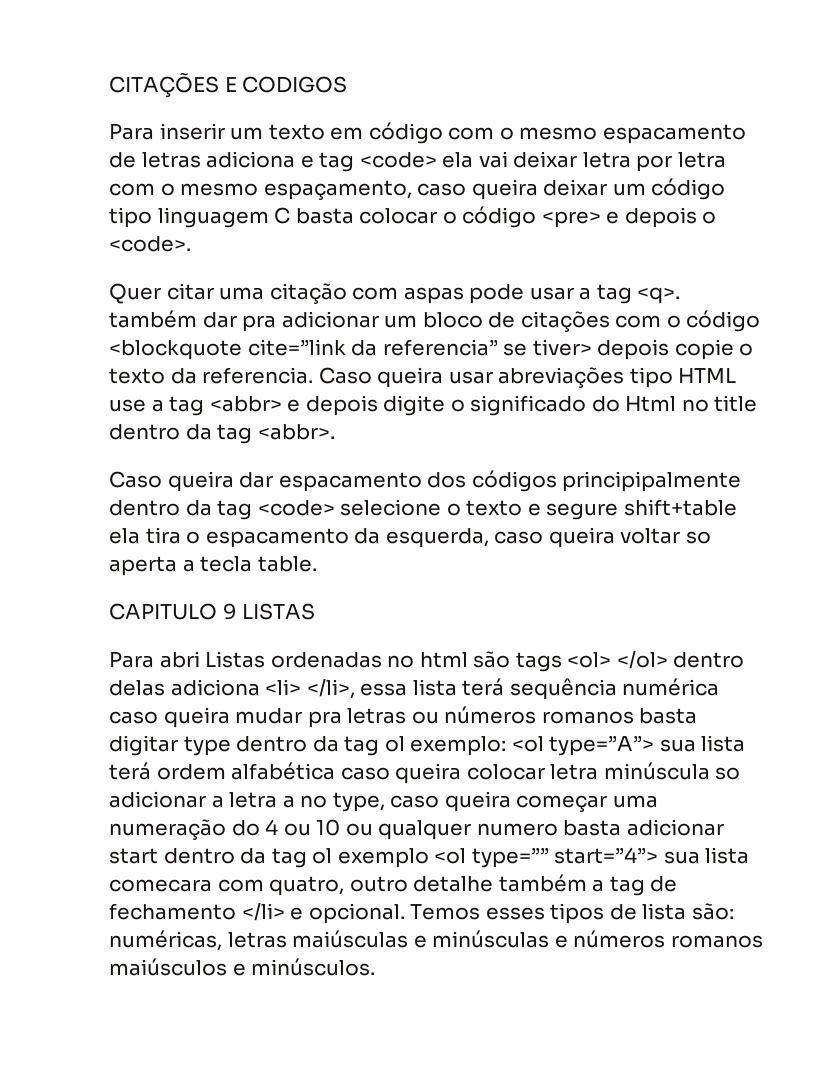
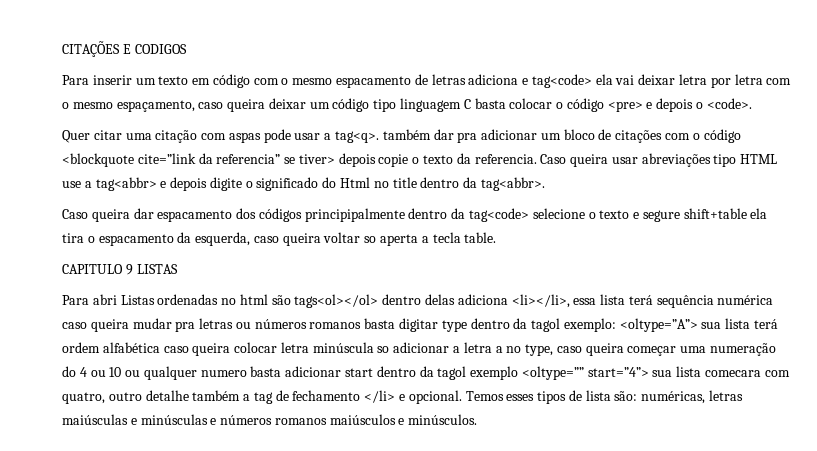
- Para inserir um texto em código com o mesmo espacamento de letras adiciona e tag <code> ela vai deixar letra por letra com o mesmo espaçamento, caso queira deixar um código tipo linguagem C basta colocar o código <pre> e depois o <code>.
+ Para inserir um texto em código com o mesmo espacamento de letras adiciona e tag<code> ela vai deixar letra por letra com o mesmo espaçamento, caso queira deixar um código tipo linguagem C basta colocar o código <pre> e depois o <code>.
- Quer citar uma citação com aspas pode usar a tag <q>. também dar pra adicionar um bloco de citações com o código <blockquote cite=”link da referencia” se tiver> depois copie o texto da referencia.
+ Quer citar uma citação com aspas pode usar a tag<q>. também dar pra adicionar um bloco de citações com o código <blockquote cite=”link da referencia” se tiver> depois copie o texto da referencia.
- Caso queira usar abreviações tipo HTML use a tag <abbr> e depois digite o significado do Html no title dentro da tag <abbr>.
+ Caso queira usar abreviações tipo HTML use a tag<abbr> e depois digite o significado do Html no title dentro da tag<abbr>.
- Caso queira dar espacamento dos códigos principipalmente dentro da tag <code> selecione o texto e segure shift+table ela tira o espacamento da esquerda, caso queira voltar so aperta a tecla table.
+ Caso queira dar espacamento dos códigos principipalmente dentro da tag<code> selecione o texto e segure shift+table ela tira o espacamento da esquerda, caso queira voltar so aperta a tecla table.
- Para abri Listas ordenadas no html são tags <ol> </ol> dentro delas adiciona <li> </li>, essa lista terá sequência numérica caso queira mudar pra letras ou números romanos basta digitar type dentro da tag ol exemplo: <ol type=”A”> sua lista terá ordem alfabética caso queira colocar letra minúscula so adicionar a letra a no type, caso queira começar uma numeração do 4 ou 10 ou qualquer numero basta adicionar start dentro da tag ol exemplo <ol type=”” start=”4”> sua lista comecara com quatro, outro detalhe também a tag de fechamento </li> e opcional.
+ Para abri Listas ordenadas no html são tags<ol></ol> dentro delas adiciona <li></li>, essa lista terá sequência numérica caso queira mudar pra letras ou números romanos basta digitar type dentro da tagol exemplo: <oltype=”A”> sua lista terá ordem alfabética caso queira colocar letra minúscula so adicionar a letra a no type, caso queira começar uma numeração do 4 ou 10 ou qualquer numero basta adicionar start dentro da tagol exemplo <oltype=”” start=”4”> sua lista comecara com quatro, outro detalhe também a tag de fechamento </li> e opcional.

